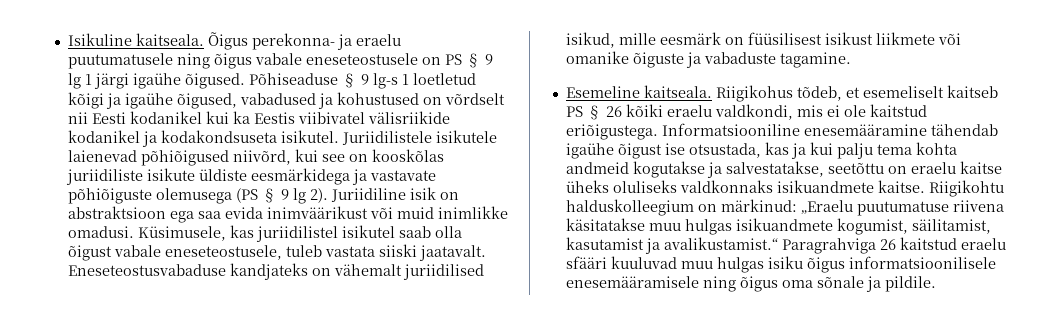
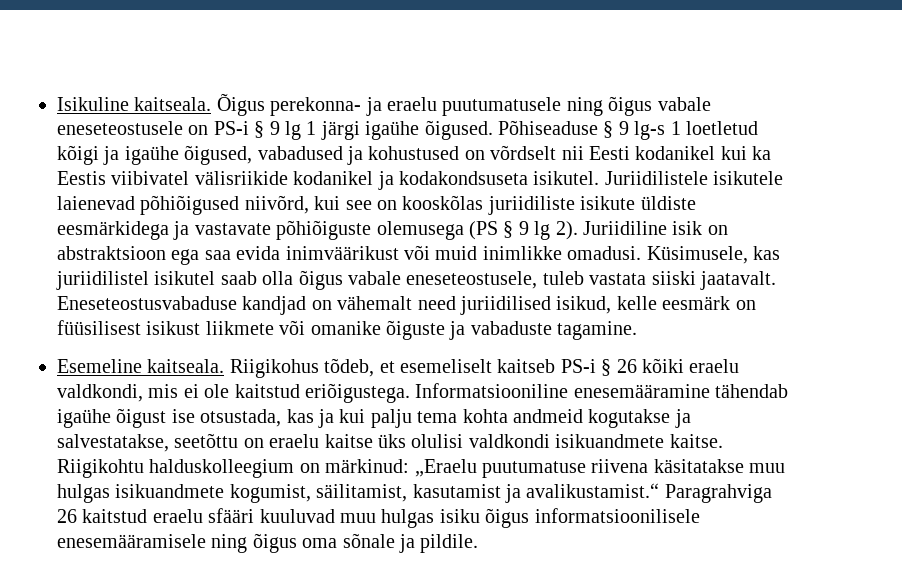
- Õigus perekonna- ja eraelu puutumatusele ning õigus vabale eneseteostusele on PS § 9 lg 1 järgi igaühe õigused.
+ Õigus perekonna- ja eraelu puutumatusele ning õigus vabale eneseteostusele on PS-i § 9 lg 1 järgi igaühe õigused.
- Küsimusele, kas juriidilistel isikutel saab olla õigust vabale eneseteostusele, tuleb vastata siiski jaatavalt.
+ Küsimusele, kas juriidilistel isikutel saab olla õigus vabale eneseteostusele, tuleb vastata siiski jaatavalt.
- Eneseteostusvabaduse kandjateks on vähemalt juriidilised isikud, mille eesmärk on füüsilisest isikust liikmete või omanike õiguste ja vabaduste tagamine.
+ Eneseteostusvabaduse kandjad on vähemalt need juriidilised isikud, kelle eesmärk on füüsilisest isikust liikmete või omanike õiguste ja vabaduste tagamine.
- Riigikohus tõdeb, et esemeliselt kaitseb PS § 26 kõiki eraelu valdkondi, mis ei ole kaitstud eriõigustega.
+ Riigikohus tõdeb, et esemeliselt kaitseb PS-i § 26 kõiki eraelu valdkondi, mis ei ole kaitstud eriõigustega.
- Informatsiooniline enesemääramine tähendab igaühe õigust ise otsustada, kas ja kui palju tema kohta andmeid kogutakse ja salvestatakse, seetõttu on eraelu kaitse üheks oluliseks valdkonnaks isikuandmete kaitse.
+ Informatsiooniline enesemääramine tähendab igaühe õigust ise otsustada, kas ja kui palju tema kohta andmeid kogutakse ja salvestatakse, seetõttu on eraelu kaitse üks olulisi valdkondi isikuandmete kaitse.

